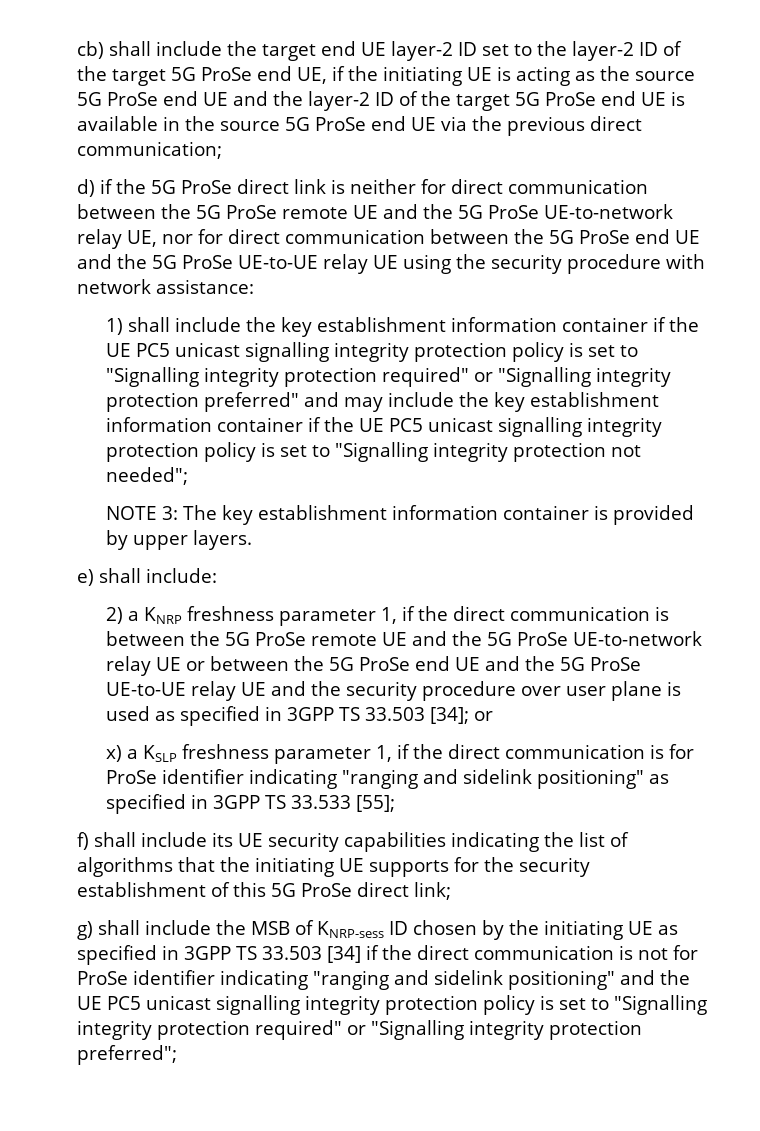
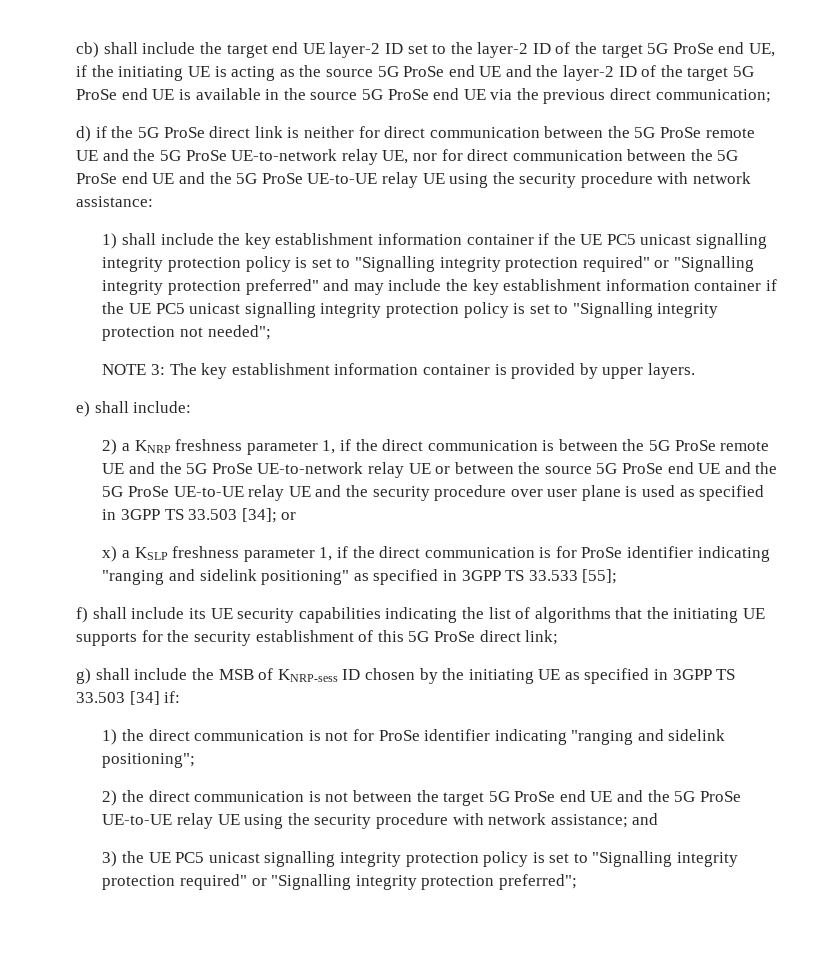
- 2) a KNRP freshness parameter 1, if the direct communication is between the 5G ProSe remote UE and the 5G ProSe UE-to-network relay UE or between the 5G ProSe end UE and the 5G ProSe UE-to-UE relay UE and the security procedure over user plane is used as specified in 3GPP TS 33.503 [34]; or
+ 2) a KNRP freshness parameter 1, if the direct communication is between the 5G ProSe remote UE and the 5G ProSe UE-to-network relay UE or between the source 5G ProSe end UE and the 5G ProSe UE-to-UE relay UE and the security procedure over user plane is used as specified in 3GPP TS 33.503 [34]; or
- g) shall include the MSB of KNRP-sess ID chosen by the initiating UE as specified in 3GPP TS 33.503 [34] if the direct communication is not for ProSe identifier indicating "ranging and sidelink positioning" and the UE PC5 unicast signalling integrity protection policy is set to "Signalling integrity protection required" or "Signalling integrity protection preferred";
+ g) shall include the MSB of KNRP-sess ID chosen by the initiating UE as specified in 3GPP TS 33.503 [34] if:
+ 1) the direct communication is not for ProSe identifier indicating "ranging and sidelink positioning";
+ 2) the direct communication is not between the target 5G ProSe end UE and the 5G ProSe UE-to-UE relay UE using the security procedure with network assistance; and
+ 3) the UE PC5 unicast signalling integrity protection policy is set to "Signalling integrity protection required" or "Signalling integrity protection preferred";

